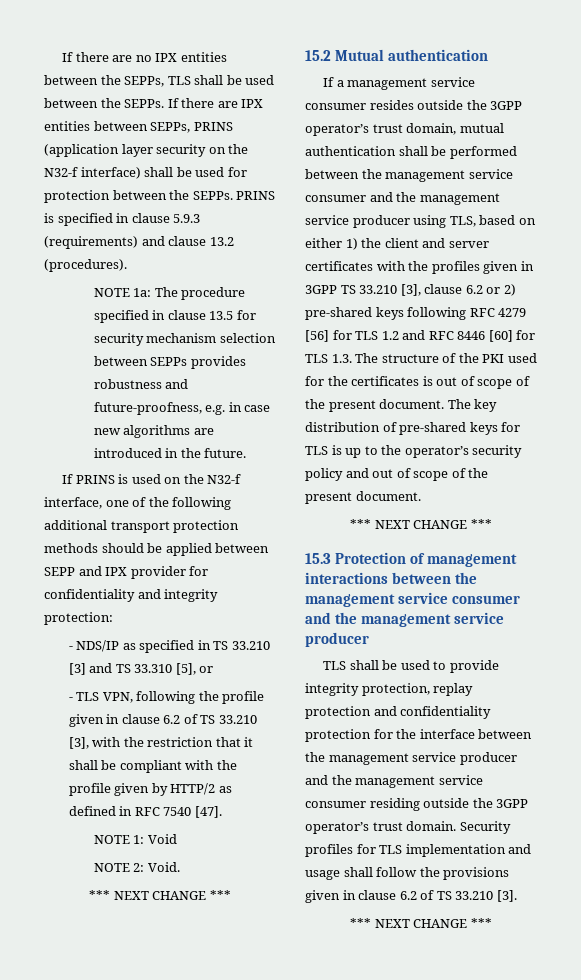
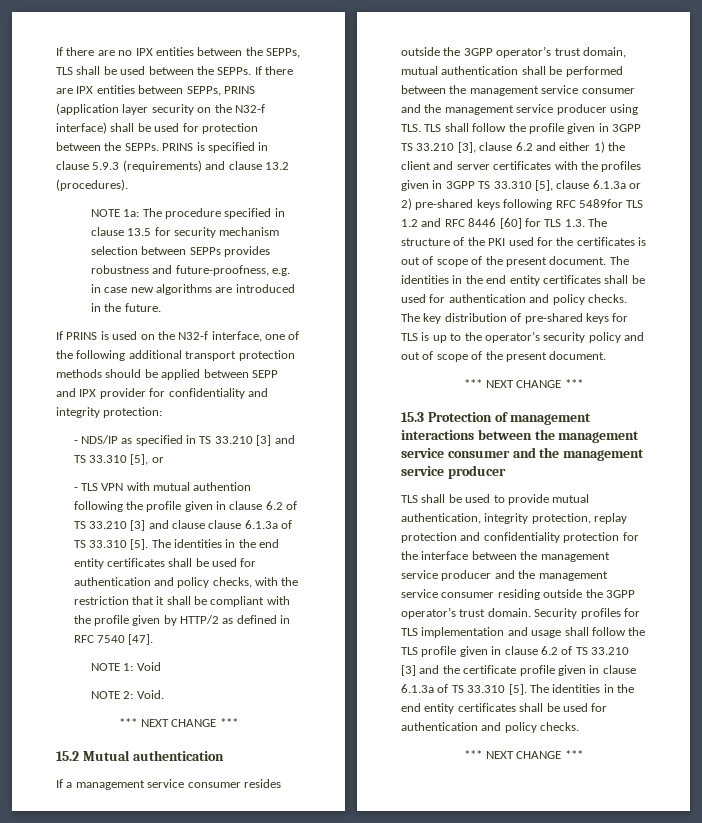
- - TLS VPN, following the profile given in clause 6.2 of TS 33.210 [3], with the restriction that it shall be compliant with the profile given by HTTP/2 as defined in RFC 7540 [47].
+ - TLS VPN with mutual authention following the profile given in clause 6.2 of TS 33.210 [3] and clause clause 6.1.3a of TS 33.310 [5]. The identities in the end entity certificates shall be used for authentication and policy checks, with the restriction that it shall be compliant with the profile given by HTTP/2 as defined in RFC 7540 [47].
- If a management service consumer resides outside the 3GPP operator’s trust domain, mutual authentication shall be performed between the management service consumer and the management service producer using TLS, based on either 1) the client and server certificates with the profiles given in 3GPP TS 33.210 [3], clause 6.2 or 2) pre-shared keys following RFC 4279 [56] for TLS 1.2 and RFC 8446 [60] for TLS 1.3. The structure of the PKI used for the certificates is out of scope of the present document.
+ If a management service consumer resides outside the 3GPP operator’s trust domain, mutual authentication shall be performed between the management service consumer and the management service producer using TLS. TLS shall follow the profile given in 3GPP TS 33.210 [3], clause 6.2 and either 1) the client and server certificates with the profiles given in 3GPP TS 33.310 [5], clause 6.1.3a or 2) pre-shared keys following RFC 5489for TLS 1.2 and RFC 8446 [60] for TLS 1.3. The structure of the PKI used for the certificates is out of scope of the present document.
- The key distribution of pre-shared keys for TLS is up to the operator’s security policy and out of scope of the present document.
+ The identities in the end entity certificates shall be used for authentication and policy checks. The key distribution of pre-shared keys for TLS is up to the operator’s security policy and out of scope of the present document.
- TLS shall be used to provide integrity protection, replay protection and confidentiality protection for the interface between the management service producer and the management service consumer residing outside the 3GPP operator’s trust domain.
+ TLS shall be used to provide mutual authentication, integrity protection, replay protection and confidentiality protection for the interface between the management service producer and the management service consumer residing outside the 3GPP operator’s trust domain.
- Security profiles for TLS implementation and usage shall follow the provisions given in clause 6.2 of TS 33.210 [3].
+ Security profiles for TLS implementation and usage shall follow the TLS profile given in clause 6.2 of TS 33.210 [3] and the certificate profile given in clause 6.1.3a of TS 33.310 [5]. The identities in the end entity certificates shall be used for authentication and policy checks.

